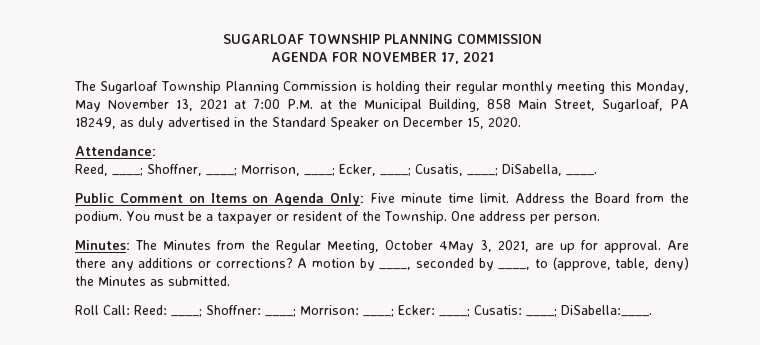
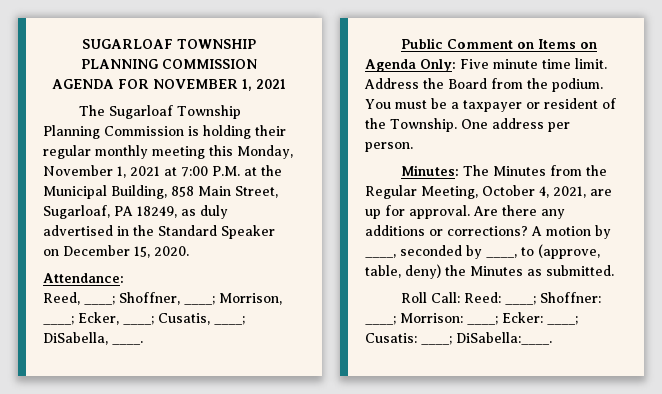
- AGENDA FOR NOVEMBER 17, 2021
+ AGENDA FOR NOVEMBER 1, 2021
- The Sugarloaf Township Planning Commission is holding their regular monthly meeting this Monday, May November 13, 2021 at 7:00 P.M. at the Municipal Building, 858 Main Street, Sugarloaf, PA 18249, as duly advertised in the Standard Speaker on December 15, 2020.
+ The Sugarloaf Township Planning Commission is holding their regular monthly meeting this Monday, November 1, 2021 at 7:00 P.M. at the Municipal Building, 858 Main Street, Sugarloaf, PA 18249, as duly advertised in the Standard Speaker on December 15, 2020.
- Minutes: The Minutes from the Regular Meeting, October 4May 3, 2021, are up for approval.
+ Minutes: The Minutes from the Regular Meeting, October 4, 2021, are up for approval.

